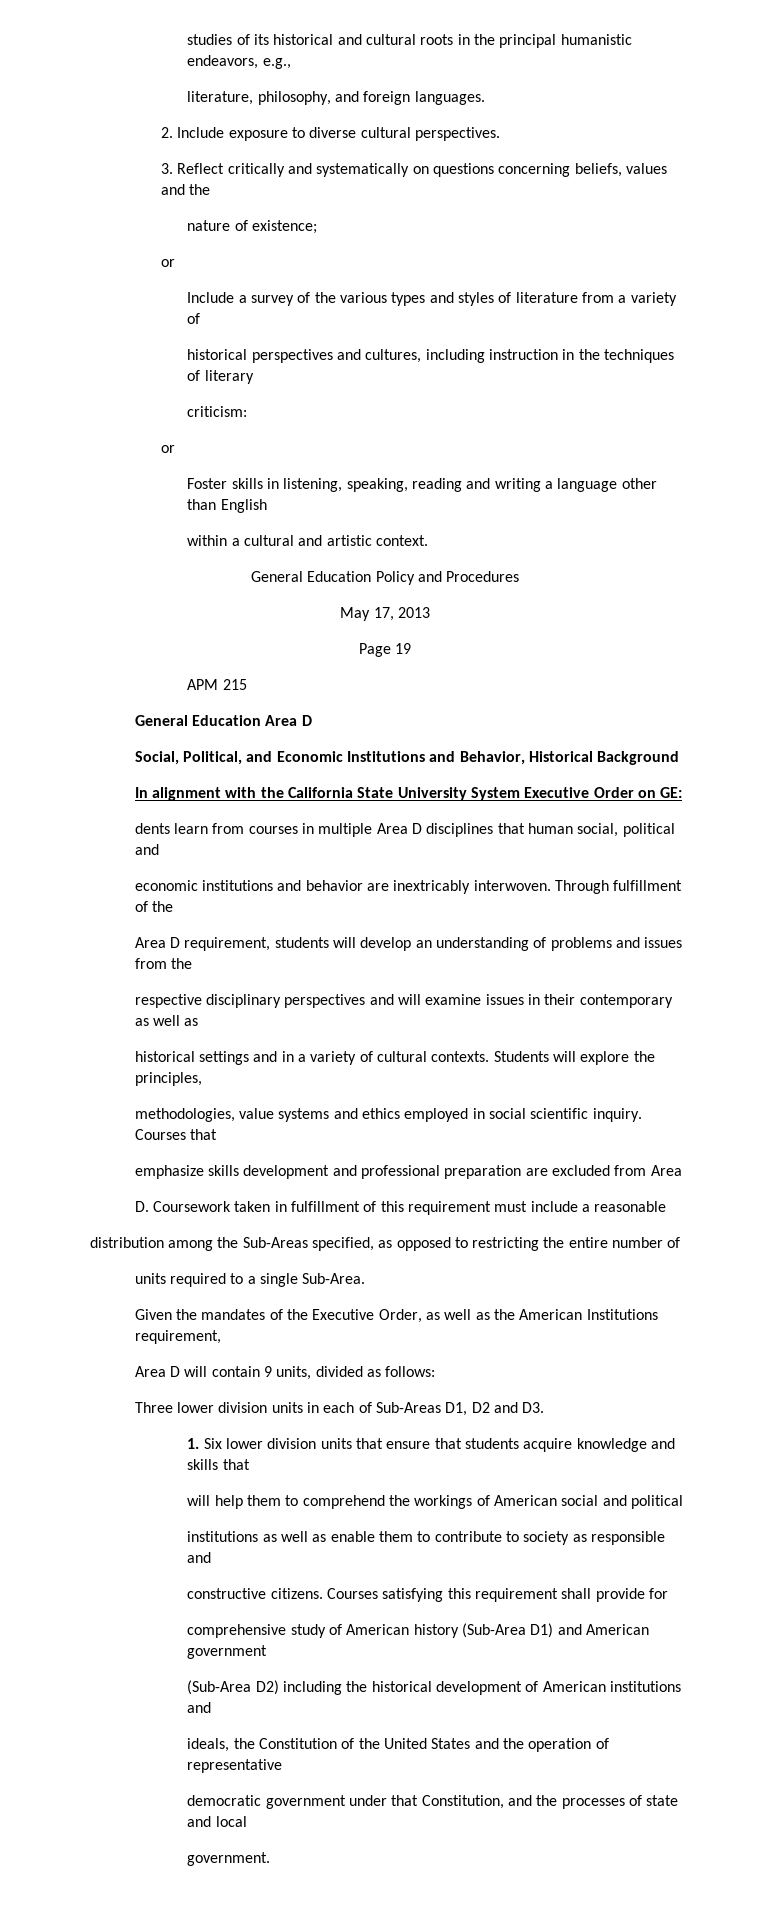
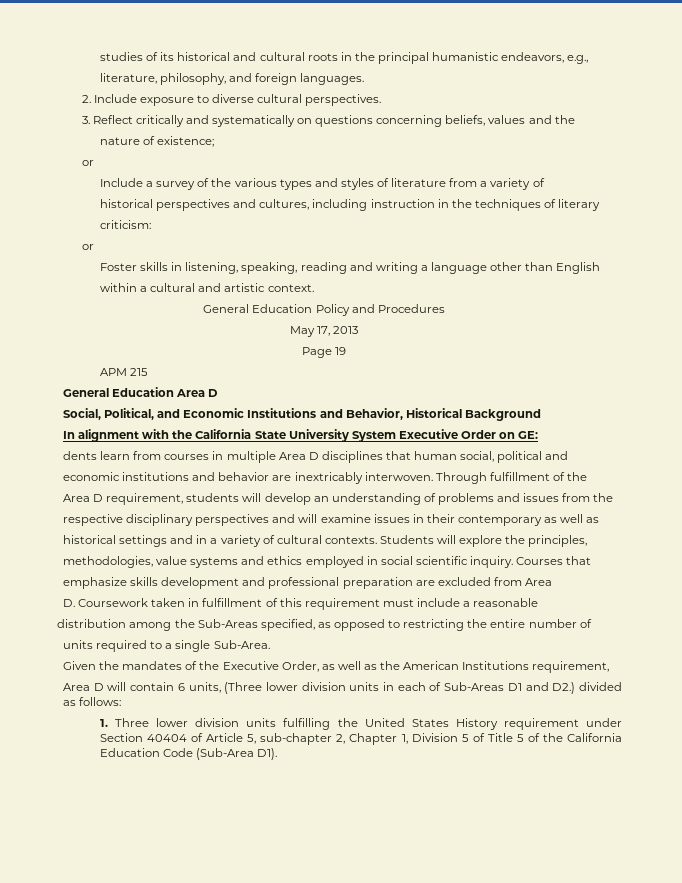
- Area D will contain 9 units, divided as follows:
- Three lower division units in each of Sub-Areas D1, D2 and D3.
+ Area D will contain 6 units, (Three lower division units in each of Sub-Areas D1 and D2.) divided as follows:
- 1. Six lower division units that ensure that students acquire knowledge and skills that
- will help them to comprehend the workings of American social and political
- institutions as well as enable them to contribute to society as responsible and
- constructive citizens. Courses satisfying this requirement shall provide for
- comprehensive study of American history (Sub-Area D1) and American government
- (Sub-Area D2) including the historical development of American institutions and
- ideals, the Constitution of the United States and the operation of representative
- democratic government under that Constitution, and the processes of state and local
- government.
+ 1. Three lower division units fulfilling the United States History requirement under Section 40404 of Article 5, sub-chapter 2, Chapter 1, Division 5 of Title 5 of the California Education Code (Sub-Area D1).

